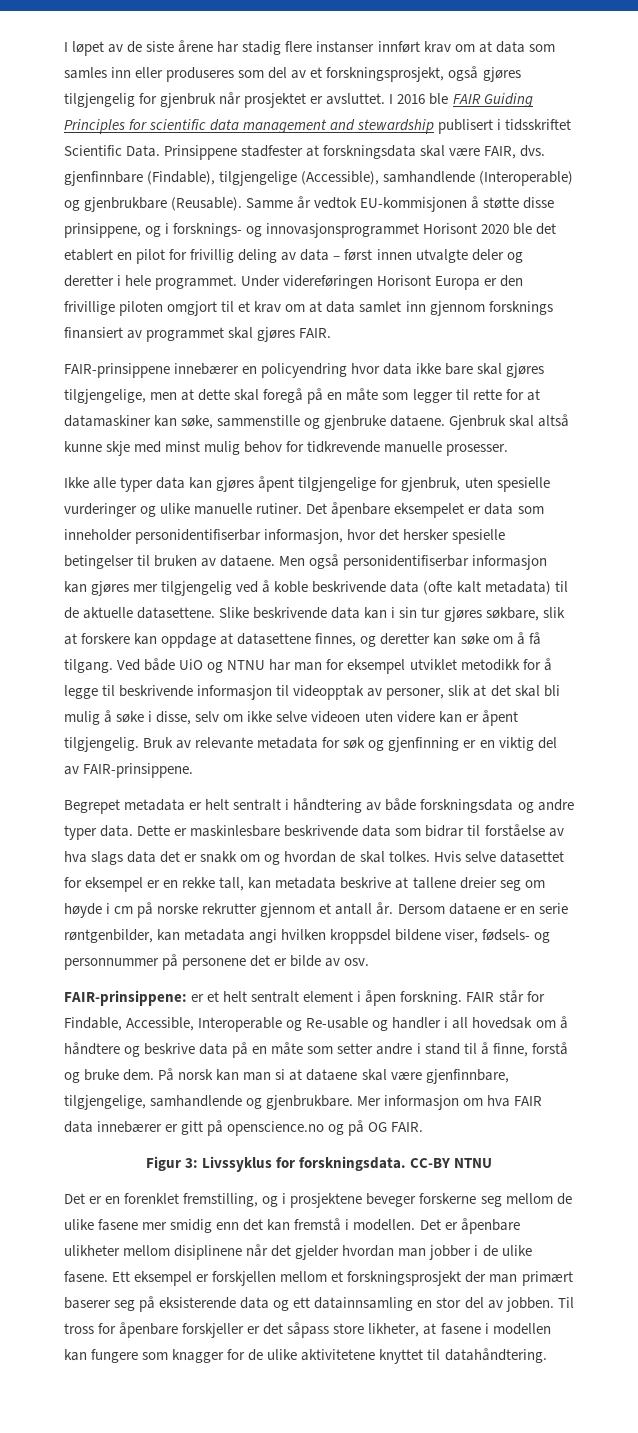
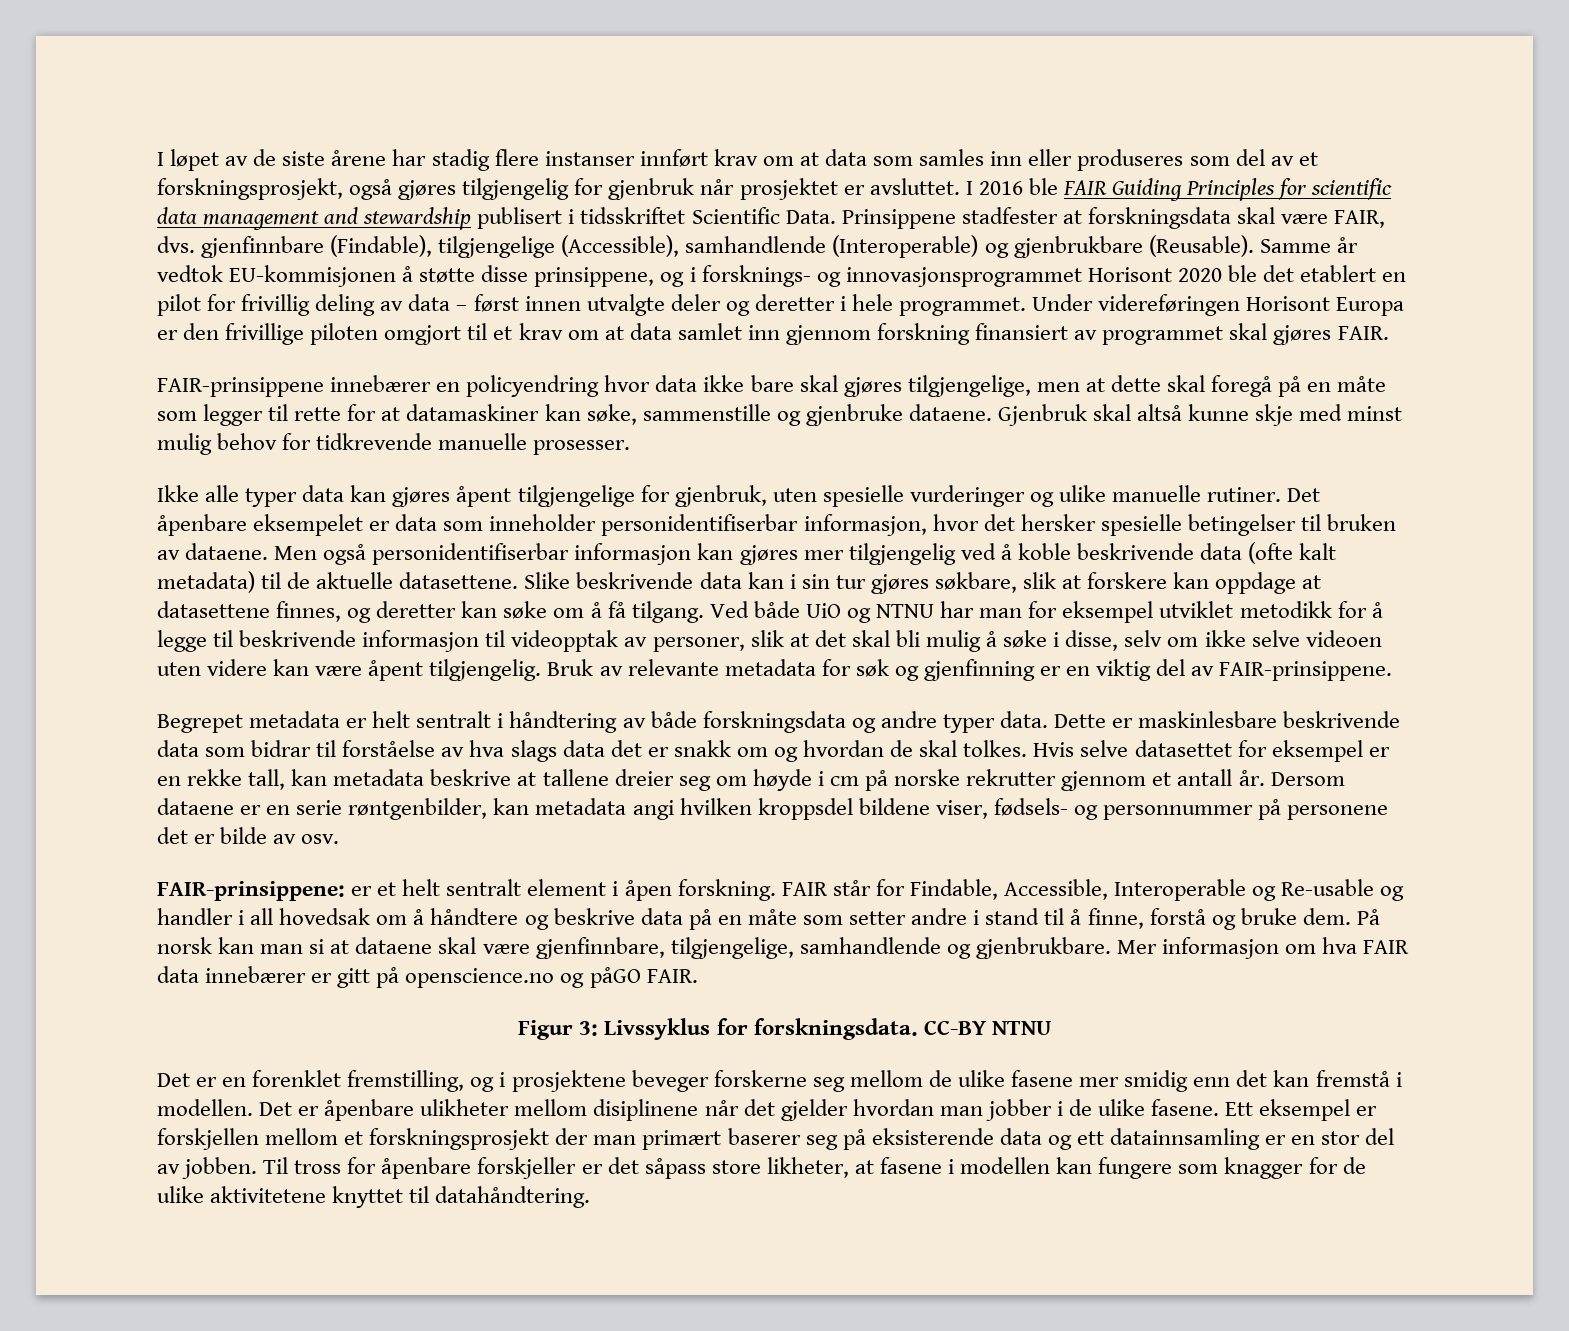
- Under videreføringen Horisont Europa er den frivillige piloten omgjort til et krav om at data samlet inn gjennom forsknings finansiert av programmet skal gjøres FAIR.
+ Under videreføringen Horisont Europa er den frivillige piloten omgjort til et krav om at data samlet inn gjennom forskning finansiert av programmet skal gjøres FAIR.
- Ved både UiO og NTNU har man for eksempel utviklet metodikk for å legge til beskrivende informasjon til videopptak av personer, slik at det skal bli mulig å søke i disse, selv om ikke selve videoen uten videre kan er åpent tilgjengelig.
+ Ved både UiO og NTNU har man for eksempel utviklet metodikk for å legge til beskrivende informasjon til videopptak av personer, slik at det skal bli mulig å søke i disse, selv om ikke selve videoen uten videre kan være åpent tilgjengelig.
- Mer informasjon om hva FAIR data innebærer er gitt på openscience.no og på OG FAIR.
+ Mer informasjon om hva FAIR data innebærer er gitt på openscience.no og påGO FAIR.
- Ett eksempel er forskjellen mellom et forskningsprosjekt der man primært baserer seg på eksisterende data og ett datainnsamling en stor del av jobben.
+ Ett eksempel er forskjellen mellom et forskningsprosjekt der man primært baserer seg på eksisterende data og ett datainnsamling er en stor del av jobben.

